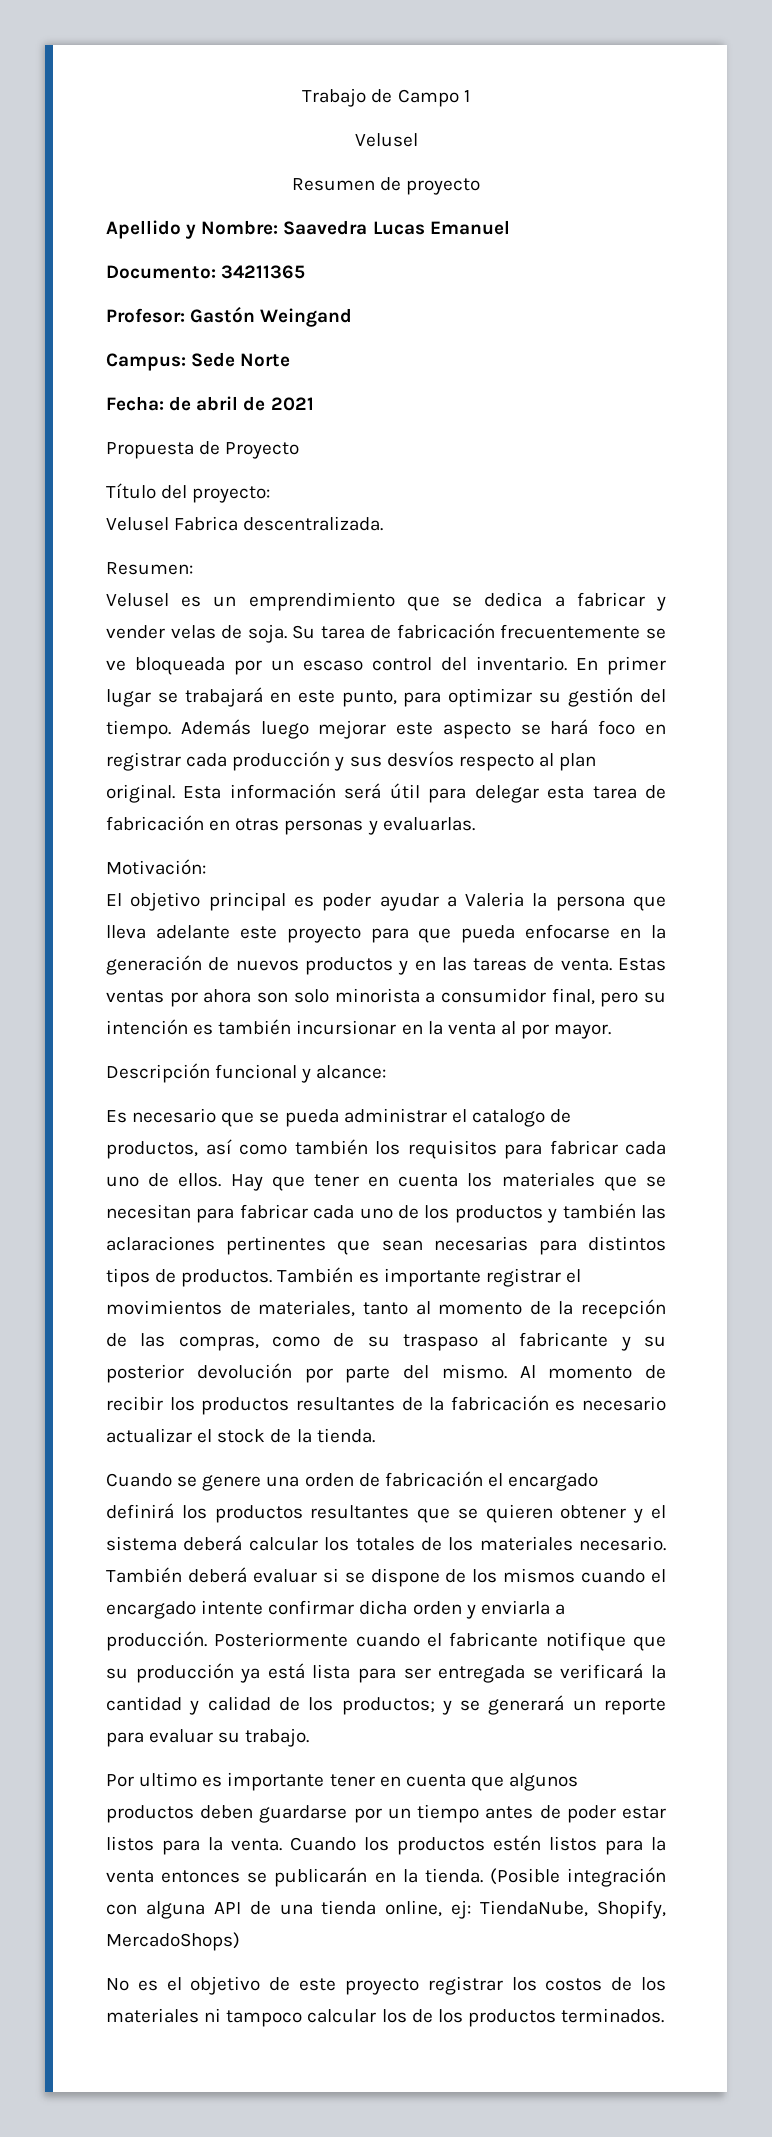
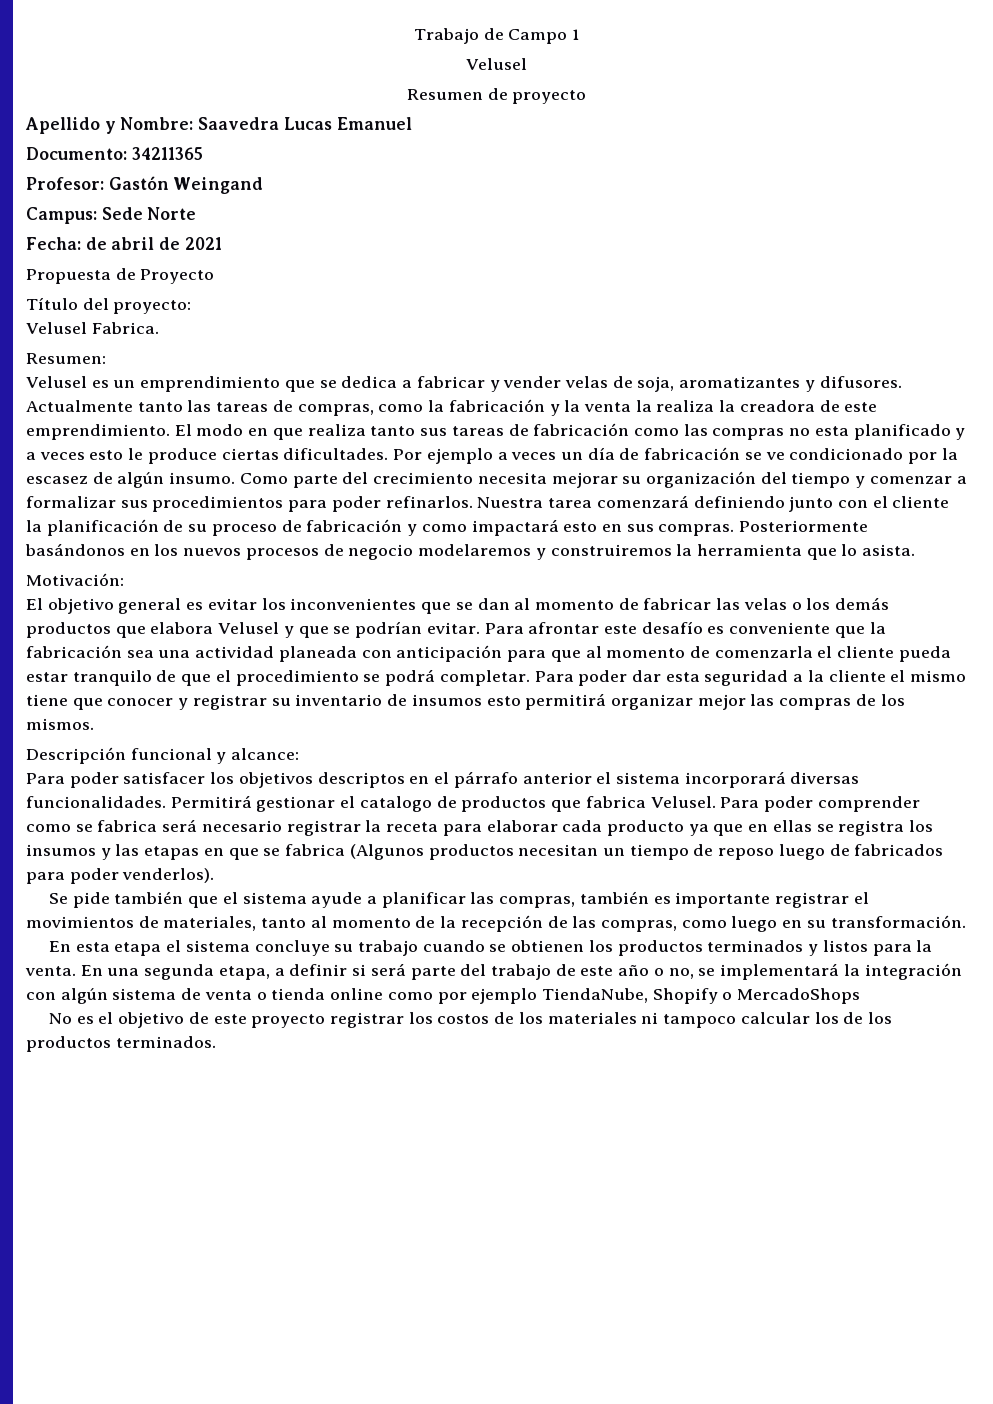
- Velusel Fabrica descentralizada.
+ Velusel Fabrica.
- Velusel es un emprendimiento que se dedica a fabricar y vender velas de soja. Su tarea de fabricación frecuentemente se ve bloqueada por un escaso control del inventario. En primer lugar se trabajará en este punto, para optimizar su gestión del tiempo. Además luego mejorar este aspecto se hará foco en registrar cada producción y sus desvíos respecto al plan original. Esta información será útil para delegar esta tarea de fabricación en otras personas y evaluarlas.
+ Velusel es un emprendimiento que se dedica a fabricar y vender velas de soja, aromatizantes y difusores. Actualmente tanto las tareas de compras, como la fabricación y la venta la realiza la creadora de este emprendimiento. El modo en que realiza tanto sus tareas de fabricación como las compras no esta planificado y a veces esto le produce ciertas dificultades. Por ejemplo a veces un día de fabricación se ve condicionado por la escasez de algún insumo. Como parte del crecimiento necesita mejorar su organización del tiempo y comenzar a formalizar sus procedimientos para poder refinarlos. Nuestra tarea comenzará definiendo junto con el cliente la planificación de su proceso de fabricación y como impactará esto en sus compras. Posteriormente basándonos en los nuevos procesos de negocio modelaremos y construiremos la herramienta que lo asista.
  Motivación:
- El objetivo principal es poder ayudar a Valeria la persona que lleva adelante este proyecto para que pueda enfocarse en la generación de nuevos productos y en las tareas de venta. Estas ventas por ahora son solo minorista a consumidor final, pero su intención es también incursionar en la venta al por mayor.
+ El objetivo general es evitar los inconvenientes que se dan al momento de fabricar las velas o los demás productos que elabora Velusel y que se podrían evitar. Para afrontar este desafío es conveniente que la fabricación sea una actividad planeada con anticipación para que al momento de comenzarla el cliente pueda estar tranquilo de que el procedimiento se podrá completar. Para poder dar esta seguridad a la cliente el mismo tiene que conocer y registrar su inventario de insumos esto permitirá organizar mejor las compras de los mismos.
  Descripción funcional y alcance:
- Es necesario que se pueda administrar el catalogo de productos, así como también los requisitos para fabricar cada uno de ellos. Hay que tener en cuenta los materiales que se necesitan para fabricar cada uno de los productos y también las aclaraciones pertinentes que sean necesarias para distintos tipos de productos. También es importante registrar el movimientos de materiales, tanto al momento de la recepción de las compras, como de su traspaso al fabricante y su posterior devolución por parte del mismo. Al momento de recibir los productos resultantes de la fabricación es necesario actualizar el stock de la tienda.
- Cuando se genere una orden de fabricación el encargado definirá los productos resultantes que se quieren obtener y el sistema deberá calcular los totales de los materiales necesario. También deberá evaluar si se dispone de los mismos cuando el encargado intente confirmar dicha orden y enviarla a producción. Posteriormente cuando el fabricante notifique que su producción ya está lista para ser entregada se verificará la cantidad y calidad de los productos; y se generará un reporte para evaluar su trabajo.
- Por ultimo es importante tener en cuenta que algunos productos deben guardarse por un tiempo antes de poder estar listos para la venta. Cuando los productos estén listos para la venta entonces se publicarán en la tienda. (Posible integración con alguna API de una tienda online, ej: TiendaNube, Shopify, MercadoShops)
+ Para poder satisfacer los objetivos descriptos en el párrafo anterior el sistema incorporará diversas funcionalidades. Permitirá gestionar el catalogo de productos que fabrica Velusel. Para poder comprender como se fabrica será necesario registrar la receta para elaborar cada producto ya que en ellas se registra los insumos y las etapas en que se fabrica (Algunos productos necesitan un tiempo de reposo luego de fabricados para poder venderlos).
+ Se pide también que el sistema ayude a planificar las compras, también es importante registrar el movimientos de materiales, tanto al momento de la recepción de las compras, como luego en su transformación.
+ En esta etapa el sistema concluye su trabajo cuando se obtienen los productos terminados y listos para la venta. En una segunda etapa, a definir si será parte del trabajo de este año o no, se implementará la integración con algún sistema de venta o tienda online como por ejemplo TiendaNube, Shopify o MercadoShops

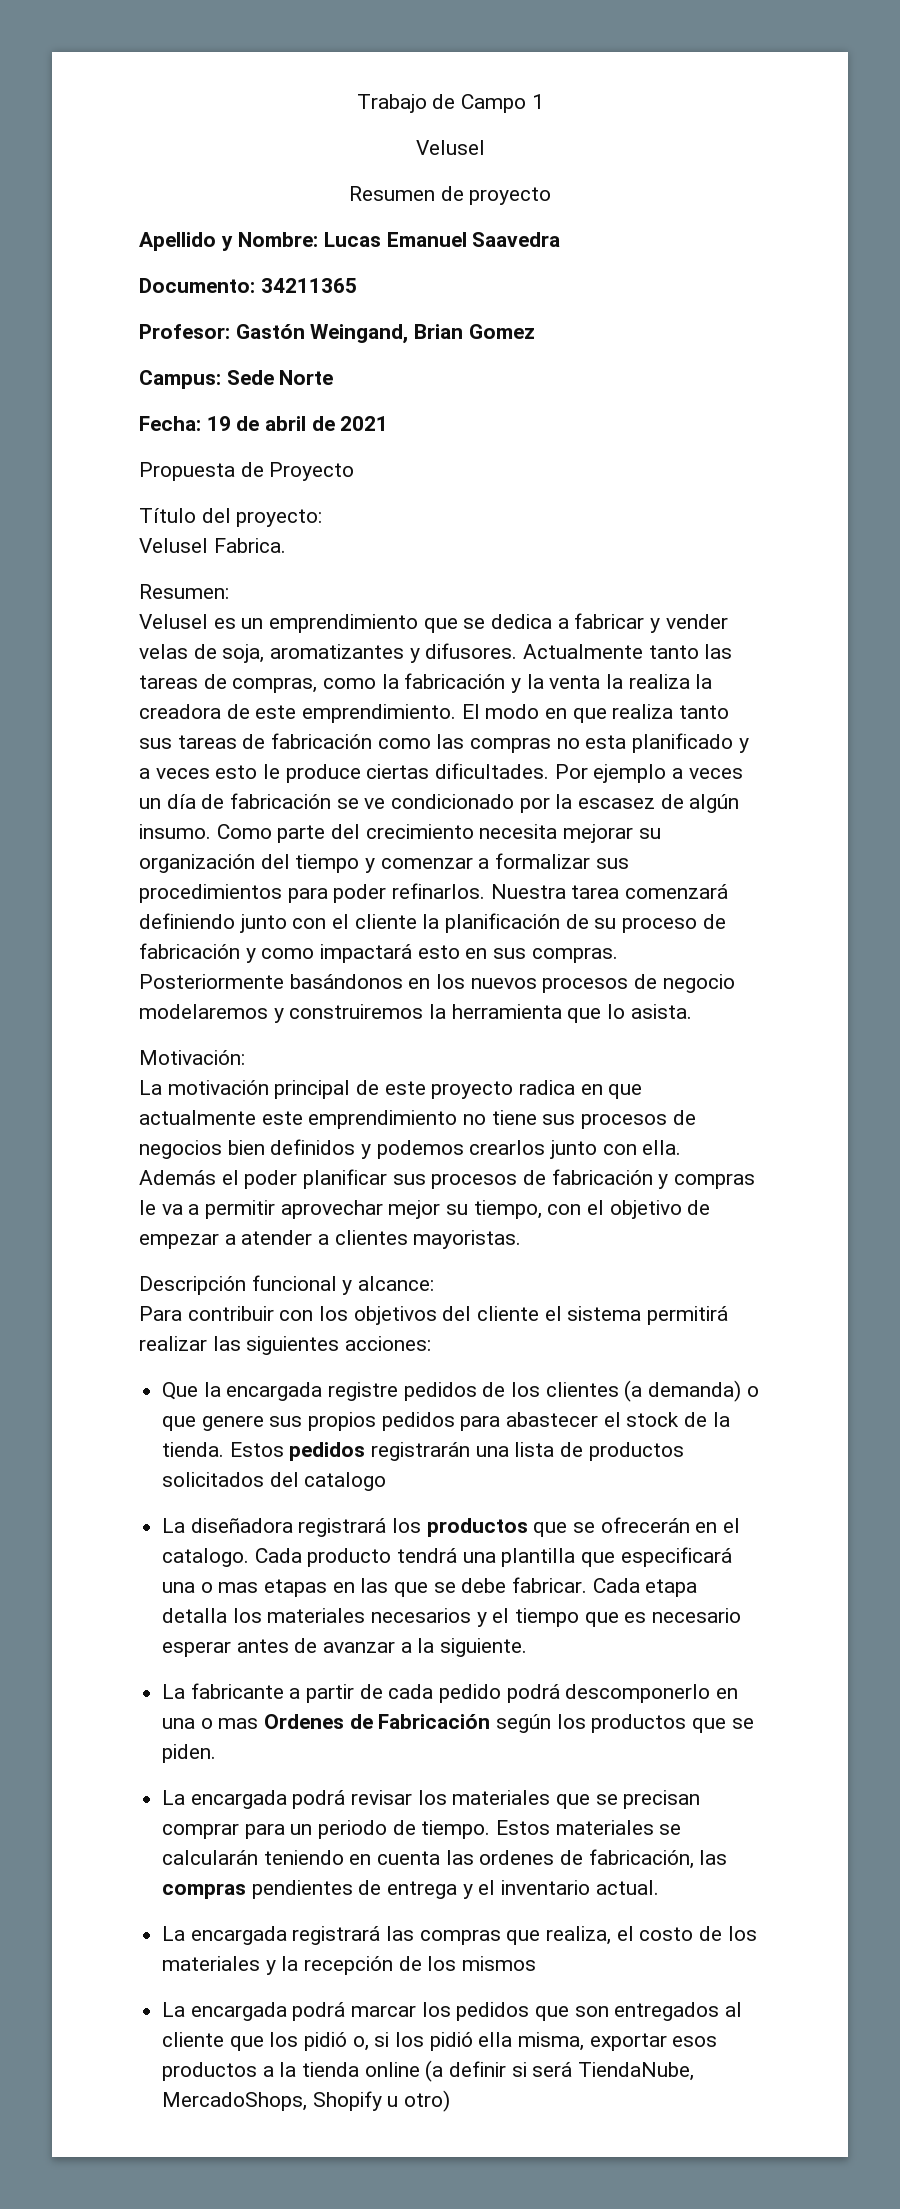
- Apellido y Nombre: Saavedra Lucas Emanuel
+ Apellido y Nombre: Lucas Emanuel Saavedra
- Profesor: Gastón Weingand
+ Profesor: Gastón Weingand, Brian Gomez
- Fecha: de abril de 2021
+ Fecha: 19 de abril de 2021
- El objetivo general es evitar los inconvenientes que se dan al momento de fabricar las velas o los demás productos que elabora Velusel y que se podrían evitar. Para afrontar este desafío es conveniente que la fabricación sea una actividad planeada con anticipación para que al momento de comenzarla el cliente pueda estar tranquilo de que el procedimiento se podrá completar. Para poder dar esta seguridad a la cliente el mismo tiene que conocer y registrar su inventario de insumos esto permitirá organizar mejor las compras de los mismos.
+ La motivación principal de este proyecto radica en que actualmente este emprendimiento no tiene sus procesos de negocios bien definidos y podemos crearlos junto con ella. Además el poder planificar sus procesos de fabricación y compras le va a permitir aprovechar mejor su tiempo, con el objetivo de empezar a atender a clientes mayoristas.
- Para poder satisfacer los objetivos descriptos en el párrafo anterior el sistema incorporará diversas funcionalidades. Permitirá gestionar el catalogo de productos que fabrica Velusel. Para poder comprender como se fabrica será necesario registrar la receta para elaborar cada producto ya que en ellas se registra los insumos y las etapas en que se fabrica (Algunos productos necesitan un tiempo de reposo luego de fabricados para poder venderlos).
- Se pide también que el sistema ayude a planificar las compras, también es importante registrar el movimientos de materiales, tanto al momento de la recepción de las compras, como luego en su transformación.
- En esta etapa el sistema concluye su trabajo cuando se obtienen los productos terminados y listos para la venta. En una segunda etapa, a definir si será parte del trabajo de este año o no, se implementará la integración con algún sistema de venta o tienda online como por ejemplo TiendaNube, Shopify o MercadoShops
- No es el objetivo de este proyecto registrar los costos de los materiales ni tampoco calcular los de los productos terminados.
+ Para contribuir con los objetivos del cliente el sistema permitirá realizar las siguientes acciones:
+ Que la encargada registre pedidos de los clientes (a demanda) o que genere sus propios pedidos para abastecer el stock de la tienda. Estos pedidos registrarán una lista de productos solicitados del catalogo
+ La diseñadora registrará los productos que se ofrecerán en el catalogo. Cada producto tendrá una plantilla que especificará una o mas etapas en las que se debe fabricar. Cada etapa detalla los materiales necesarios y el tiempo que es necesario esperar antes de avanzar a la siguiente.
+ La fabricante a partir de cada pedido podrá descomponerlo en una o mas Ordenes de Fabricación según los productos que se piden.
+ La encargada podrá revisar los materiales que se precisan comprar para un periodo de tiempo. Estos materiales se calcularán teniendo en cuenta las ordenes de fabricación, las compras pendientes de entrega y el inventario actual.
+ La encargada registrará las compras que realiza, el costo de los materiales y la recepción de los mismos
+ La encargada podrá marcar los pedidos que son entregados al cliente que los pidió o, si los pidió ella misma, exportar esos productos a la tienda online (a definir si será TiendaNube, MercadoShops, Shopify u otro)

